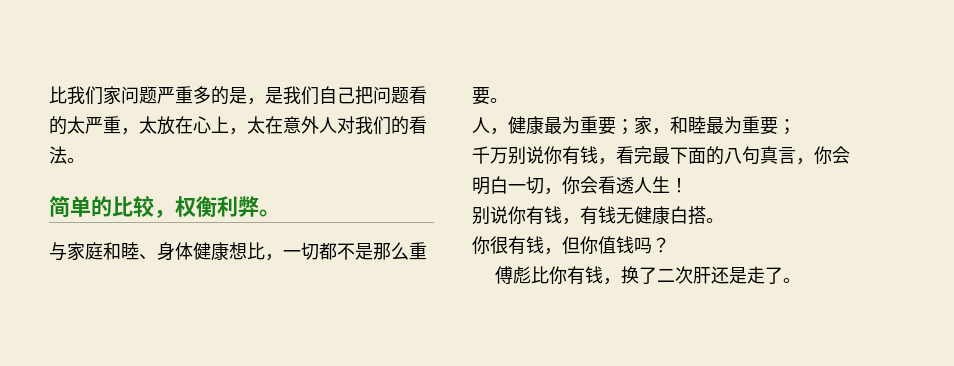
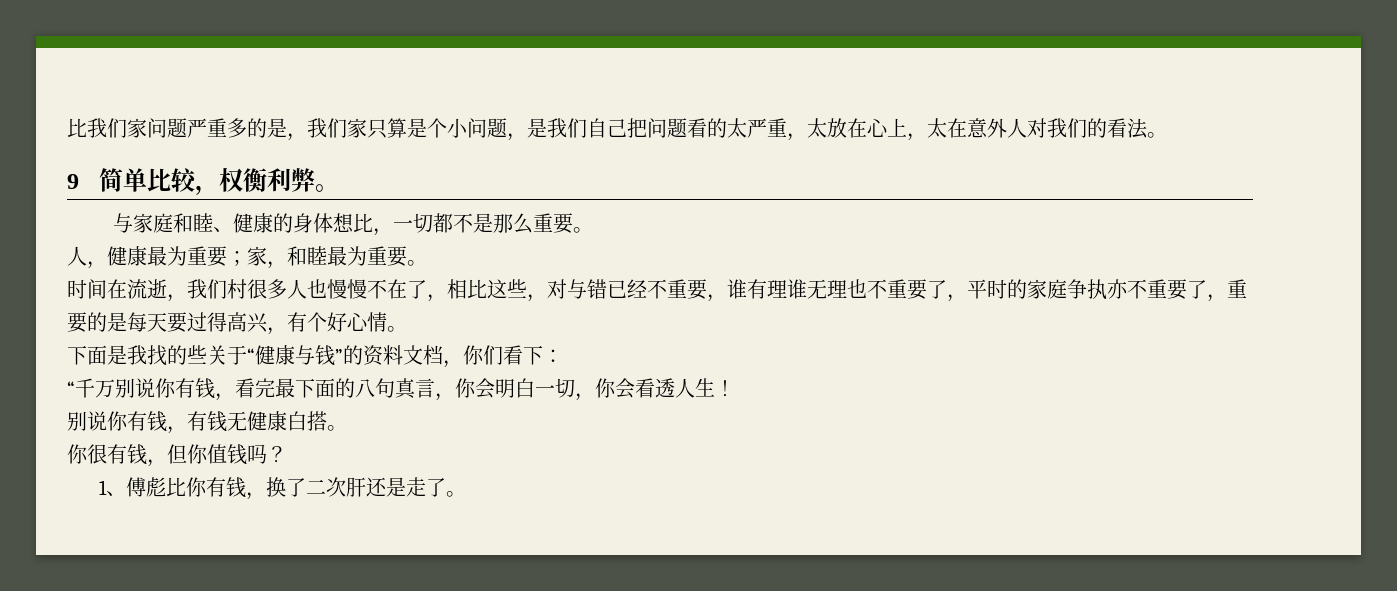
- 比我们家问题严重多的是，是我们自己把问题看的太严重，太放在心上，太在意外人对我们的看法。
+ 比我们家问题严重多的是，我们家只算是个小问题，是我们自己把问题看的太严重，太放在心上，太在意外人对我们的看法。
- 简单的比较，权衡利弊。
+ 9简单比较，权衡利弊。
- 与家庭和睦、身体健康想比，一切都不是那么重要。
+ 与家庭和睦、健康的身体想比，一切都不是那么重要。
- 人，健康最为重要；家，和睦最为重要；
- 千万别说你有钱，看完最下面的八句真言，你会明白一切，你会看透人生！
+ 人，健康最为重要；家，和睦最为重要。
+ 时间在流逝，我们村很多人也慢慢不在了，相比这些，对与错已经不重要，谁有理谁无理也不重要了，平时的家庭争执亦不重要了，重要的是每天要过得高兴，有个好心情。
+ 下面是我找的些关于“健康与钱”的资料文档，你们看下：
+ “千万别说你有钱，看完最下面的八句真言，你会明白一切，你会看透人生！
- 傅彪比你有钱，换了二次肝还是走了。
+ 1、傅彪比你有钱，换了二次肝还是走了。

